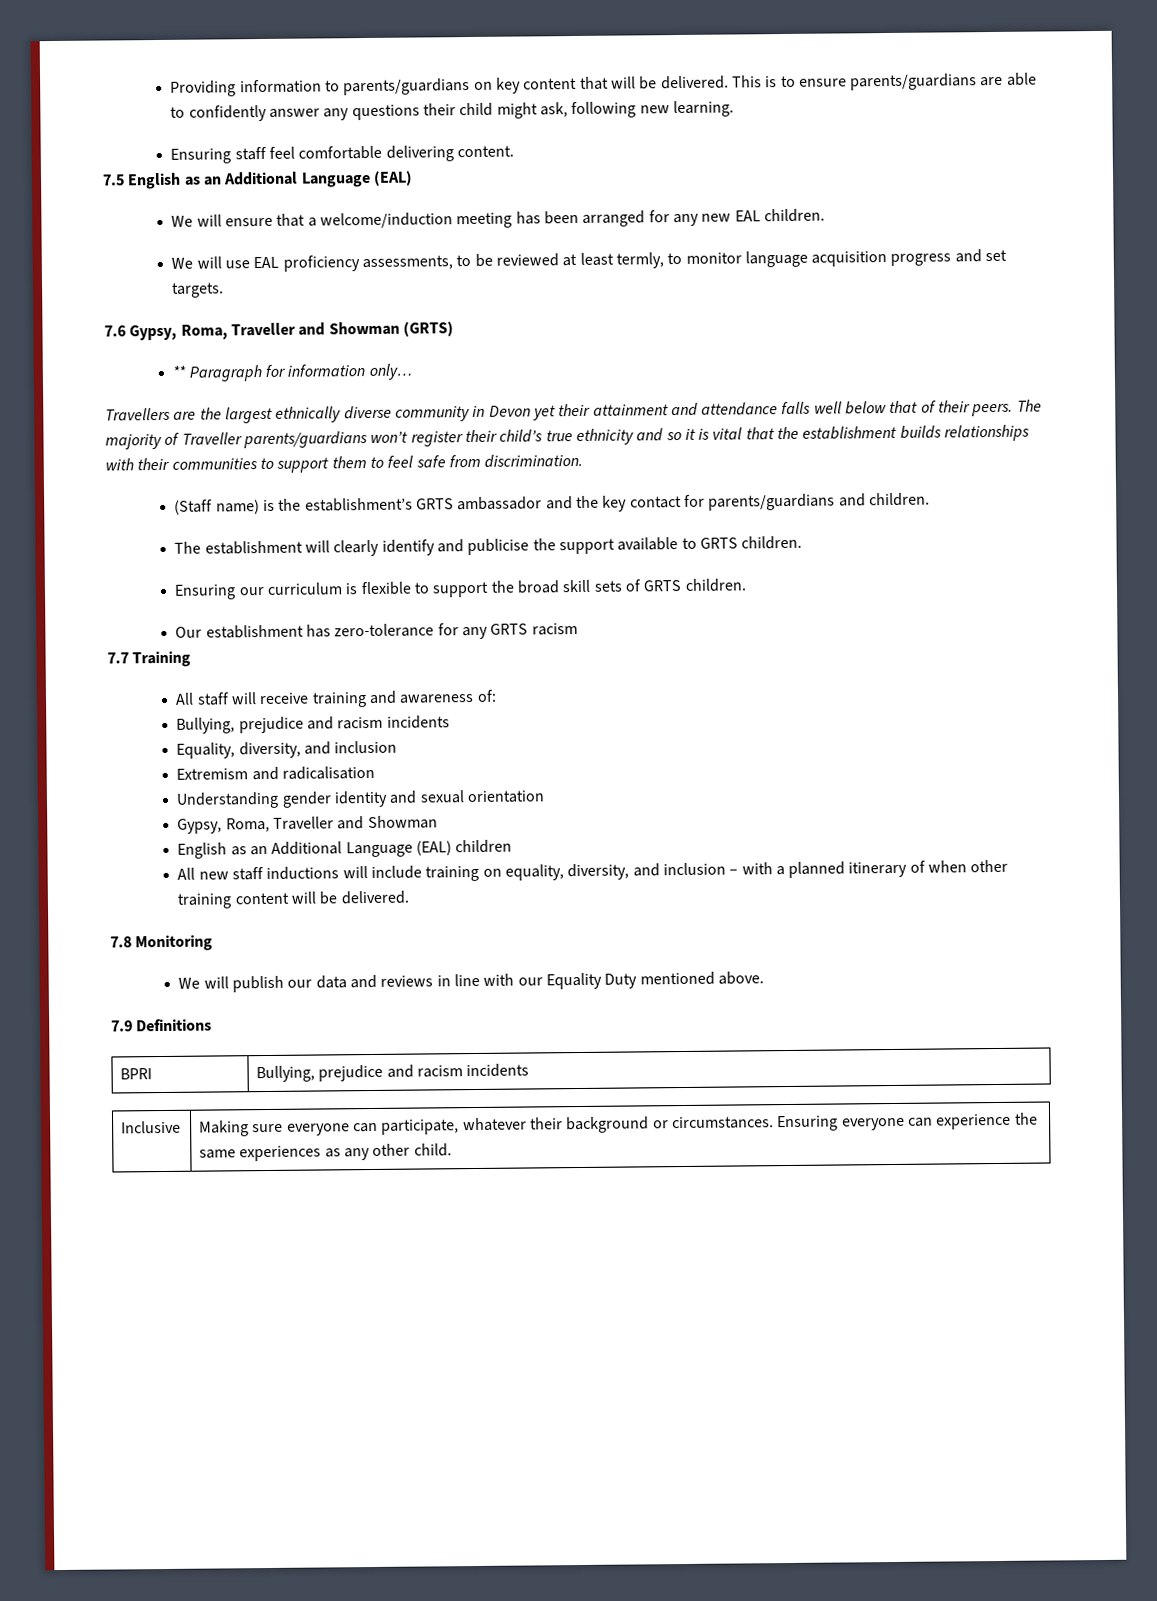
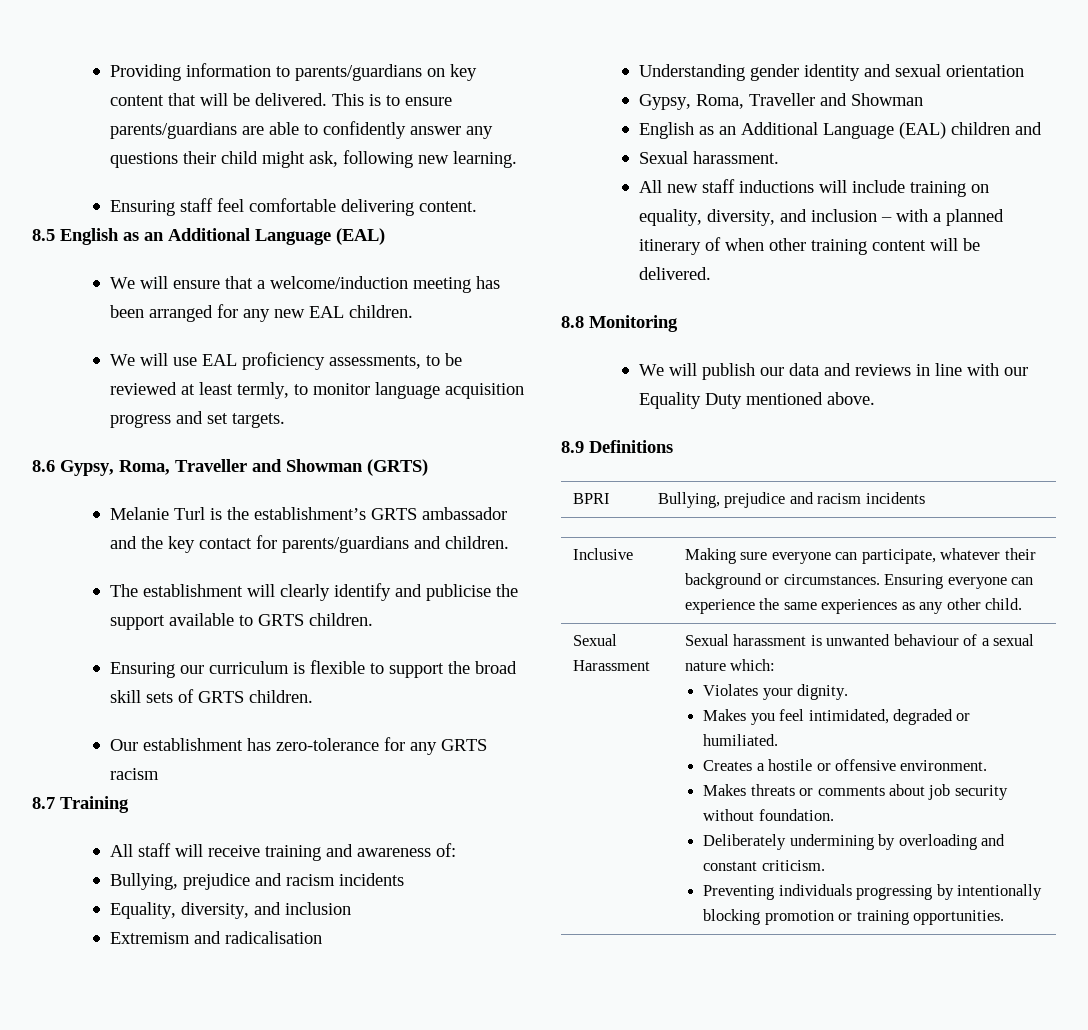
- 7.5 English as an Additional Language (EAL)
+ 8.5 English as an Additional Language (EAL)
- 7.6 Gypsy, Roma, Traveller and Showman (GRTS)
+ 8.6 Gypsy, Roma, Traveller and Showman (GRTS)
- ** Paragraph for information only…
- Travellers are the largest ethnically diverse community in Devon yet their attainment and attendance falls well below that of their peers. The majority of Traveller parents/guardians won’t register their child’s true ethnicity and so it is vital that the establishment builds relationships with their communities to support them to feel safe from discrimination.
- (Staff name) is the establishment’s GRTS ambassador and the key contact for parents/guardians and children.
+ Melanie Turl is the establishment’s GRTS ambassador and the key contact for parents/guardians and children.
- 7.7 Training
+ 8.7 Training
- English as an Additional Language (EAL) children
+ English as an Additional Language (EAL) children and
+ Sexual harassment.
- 7.8 Monitoring
+ 8.8 Monitoring
- 7.9 Definitions
+ 8.9 Definitions
+ Sexual Harassment | Sexual harassment is unwanted behaviour of a sexual nature which:
+ Violates your dignity.
+ Makes you feel intimidated, degraded or humiliated.
+ Creates a hostile or offensive environment.
+ Makes threats or comments about job security without foundation.
+ Deliberately undermining by overloading and constant criticism.
+ Preventing individuals progressing by intentionally blocking promotion or training opportunities.

